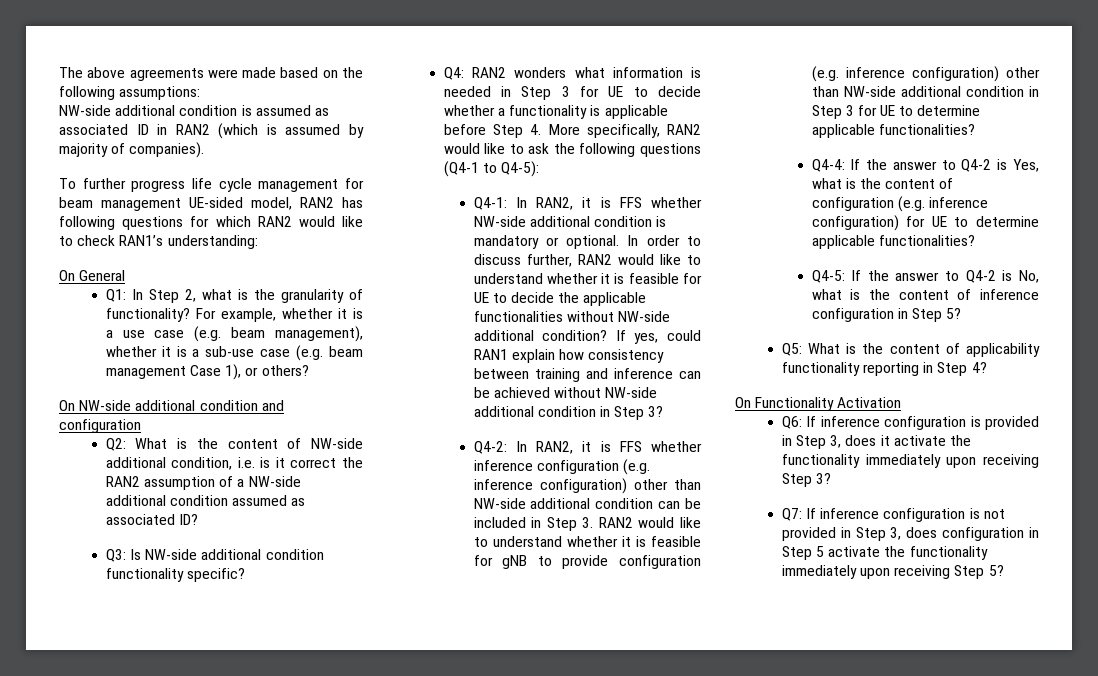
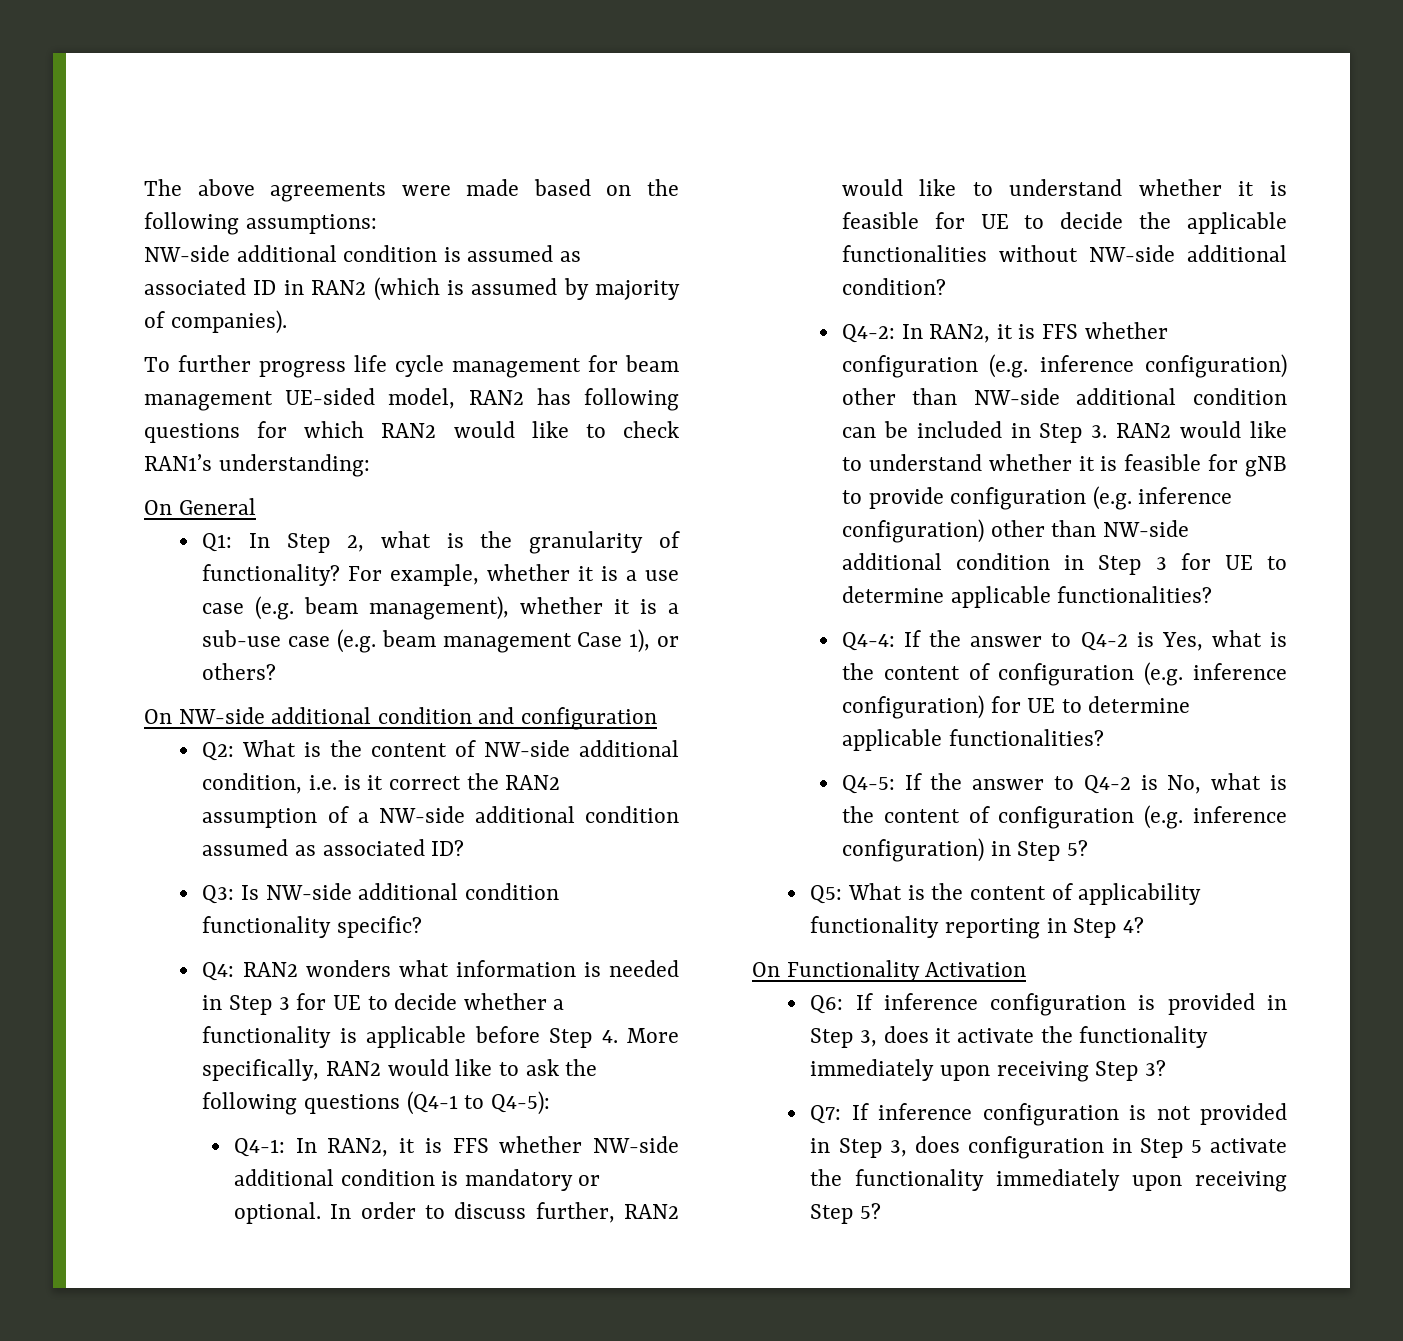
- If yes, could RAN1 explain how consistency between training and inference can be achieved without NW-side additional condition in Step 3?
- Q4-2: In RAN2, it is FFS whether inference configuration (e.g. inference configuration) other than NW-side additional condition can be included in Step 3. RAN2 would like to understand whether it is feasible for gNB to provide configuration (e.g. inference configuration) other than NW-side additional condition in Step 3 for UE to determine applicable functionalities?
+ Q4-2: In RAN2, it is FFS whether configuration (e.g. inference configuration) other than NW-side additional condition can be included in Step 3. RAN2 would like to understand whether it is feasible for gNB to provide configuration (e.g. inference configuration) other than NW-side additional condition in Step 3 for UE to determine applicable functionalities?
- Q4-5: If the answer to Q4-2 is No, what is the content of inference configuration in Step 5?
+ Q4-5: If the answer to Q4-2 is No, what is the content of configuration (e.g. inference configuration) in Step 5?

